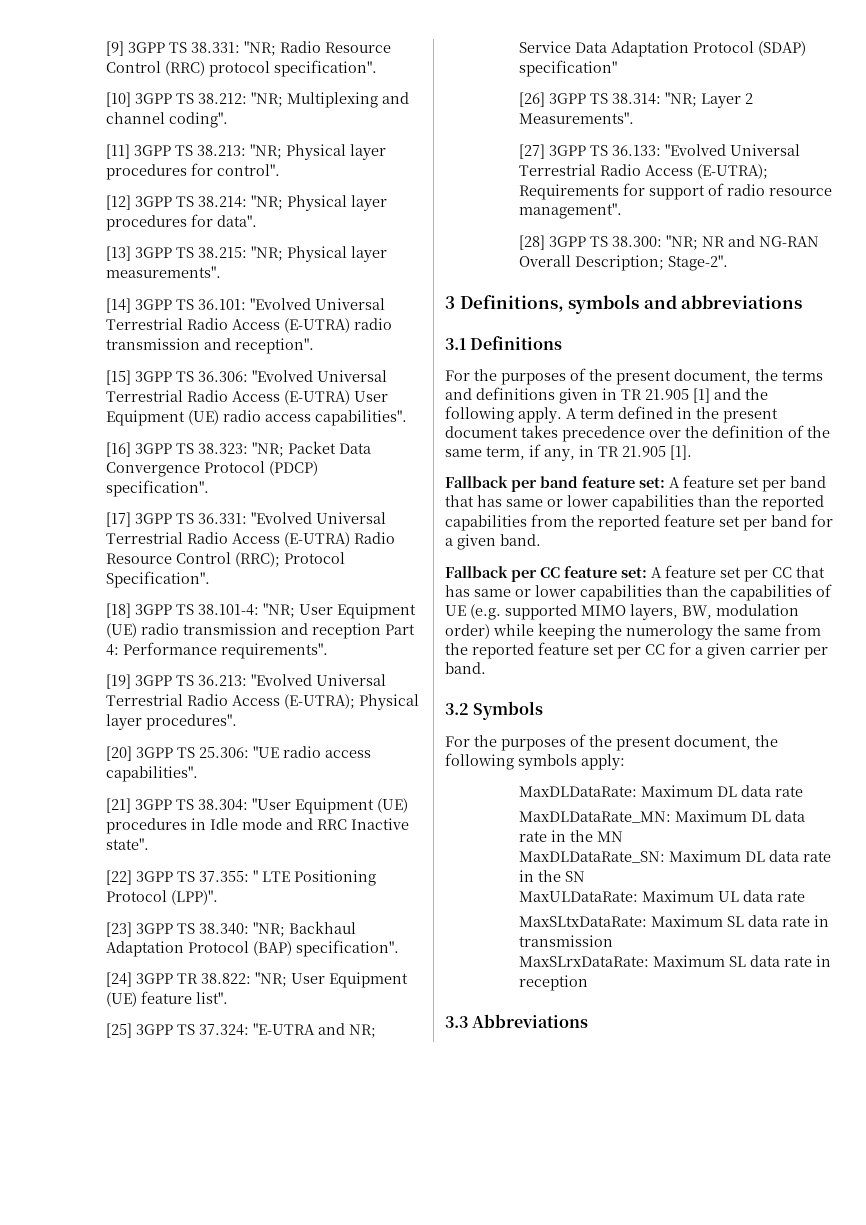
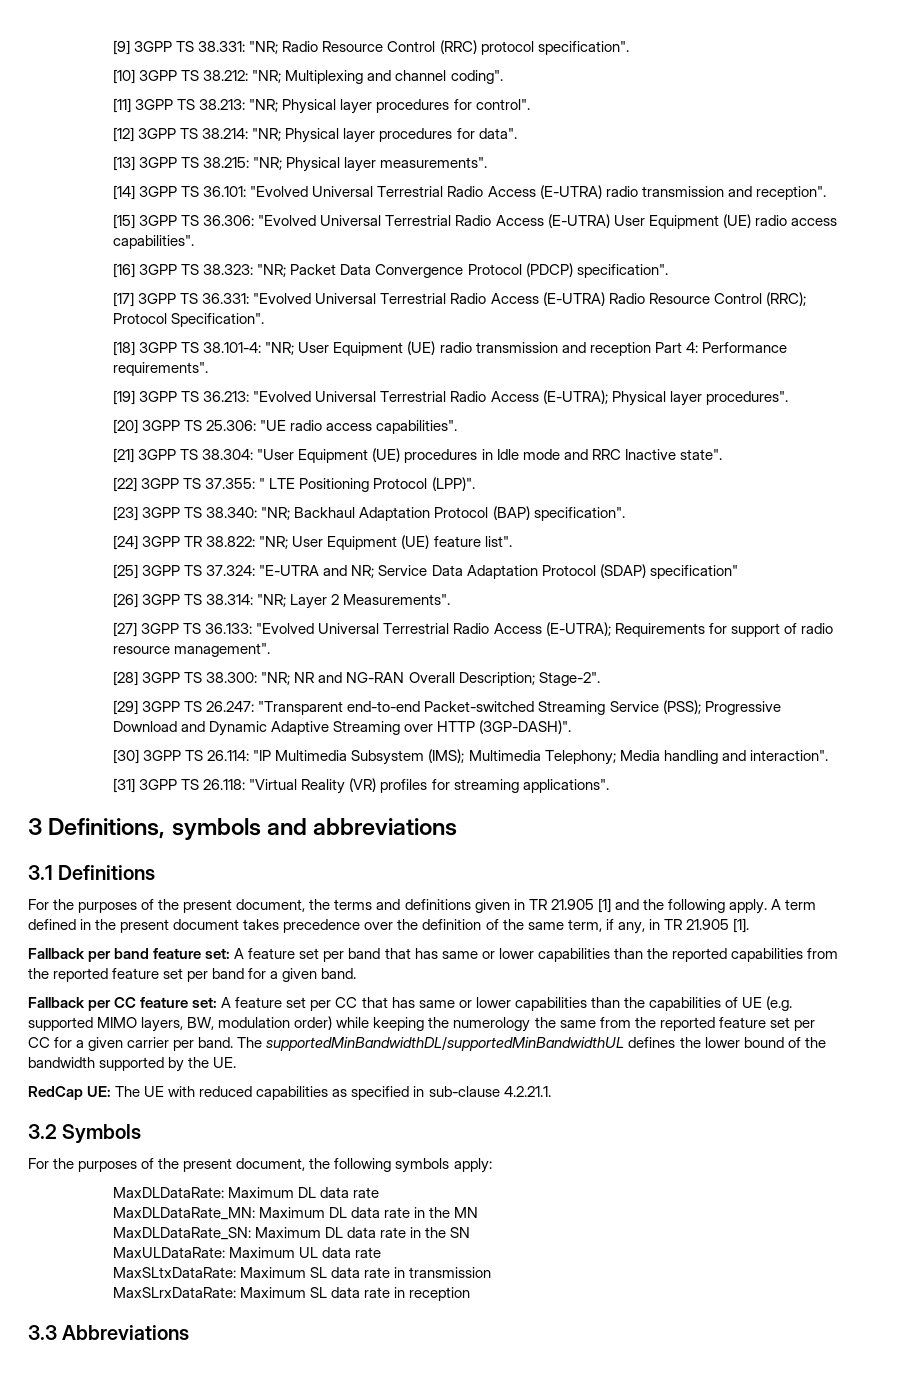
+ [29] 3GPP TS 26.247: "Transparent end-to-end Packet-switched Streaming Service (PSS); Progressive Download and Dynamic Adaptive Streaming over HTTP (3GP-DASH)".
+ [30] 3GPP TS 26.114: "IP Multimedia Subsystem (IMS); Multimedia Telephony; Media handling and interaction".
+ [31] 3GPP TS 26.118: "Virtual Reality (VR) profiles for streaming applications".
+ The supportedMinBandwidthDL/supportedMinBandwidthUL defines the lower bound of the bandwidth supported by the UE.
+ RedCap UE: The UE with reduced capabilities as specified in sub-clause 4.2.21.1.

